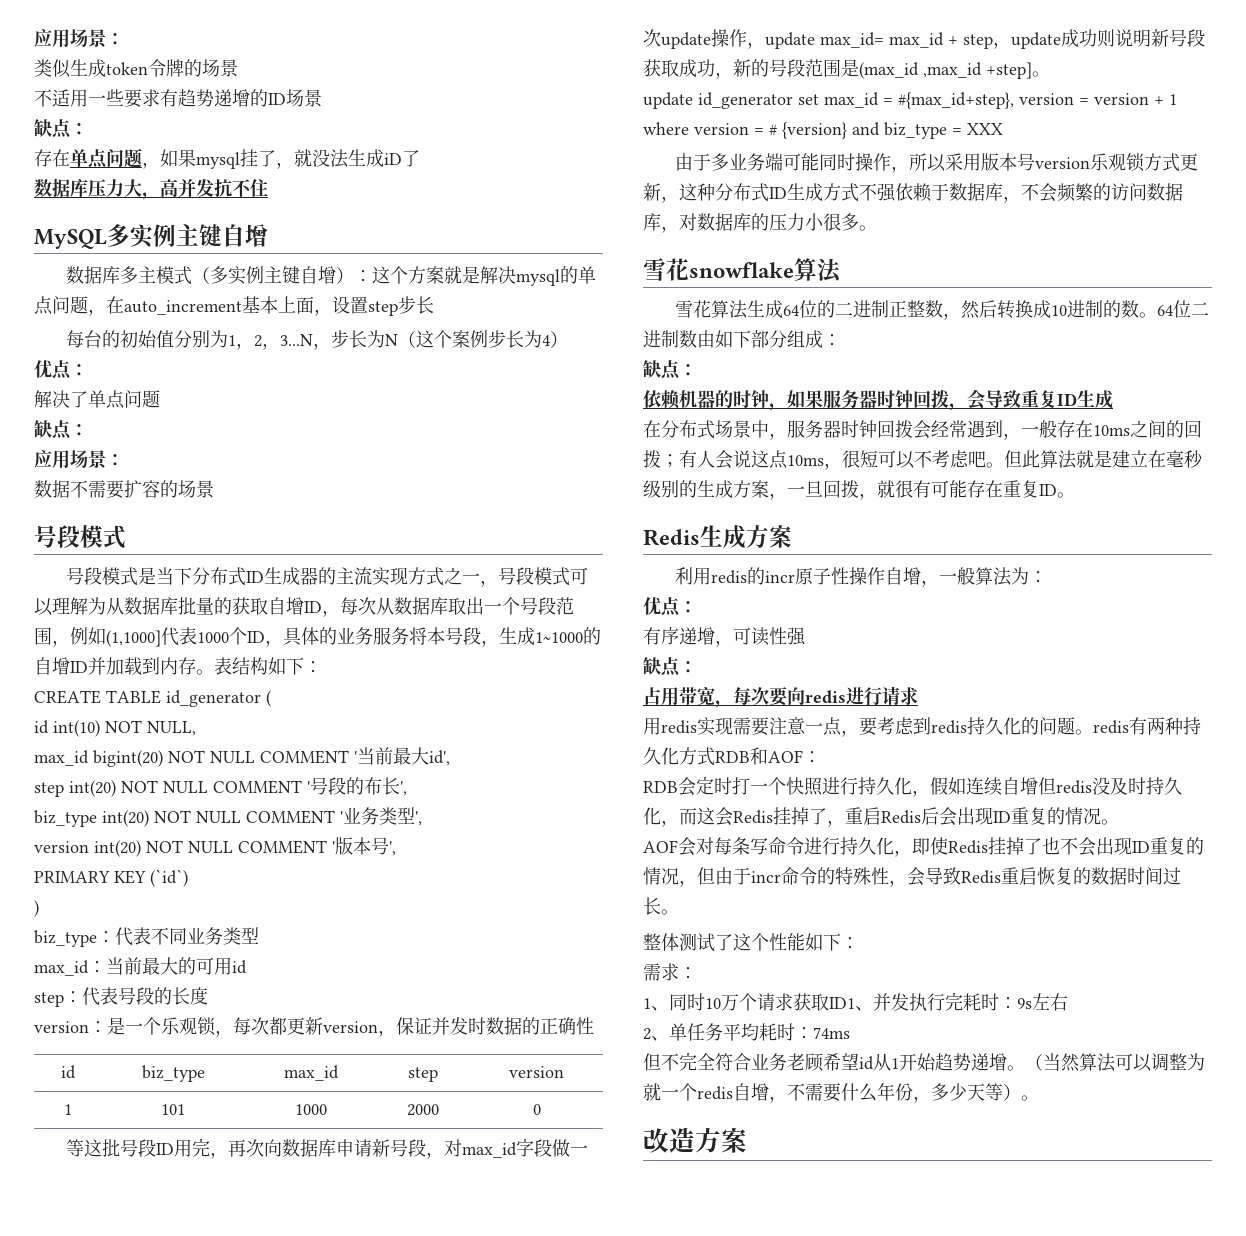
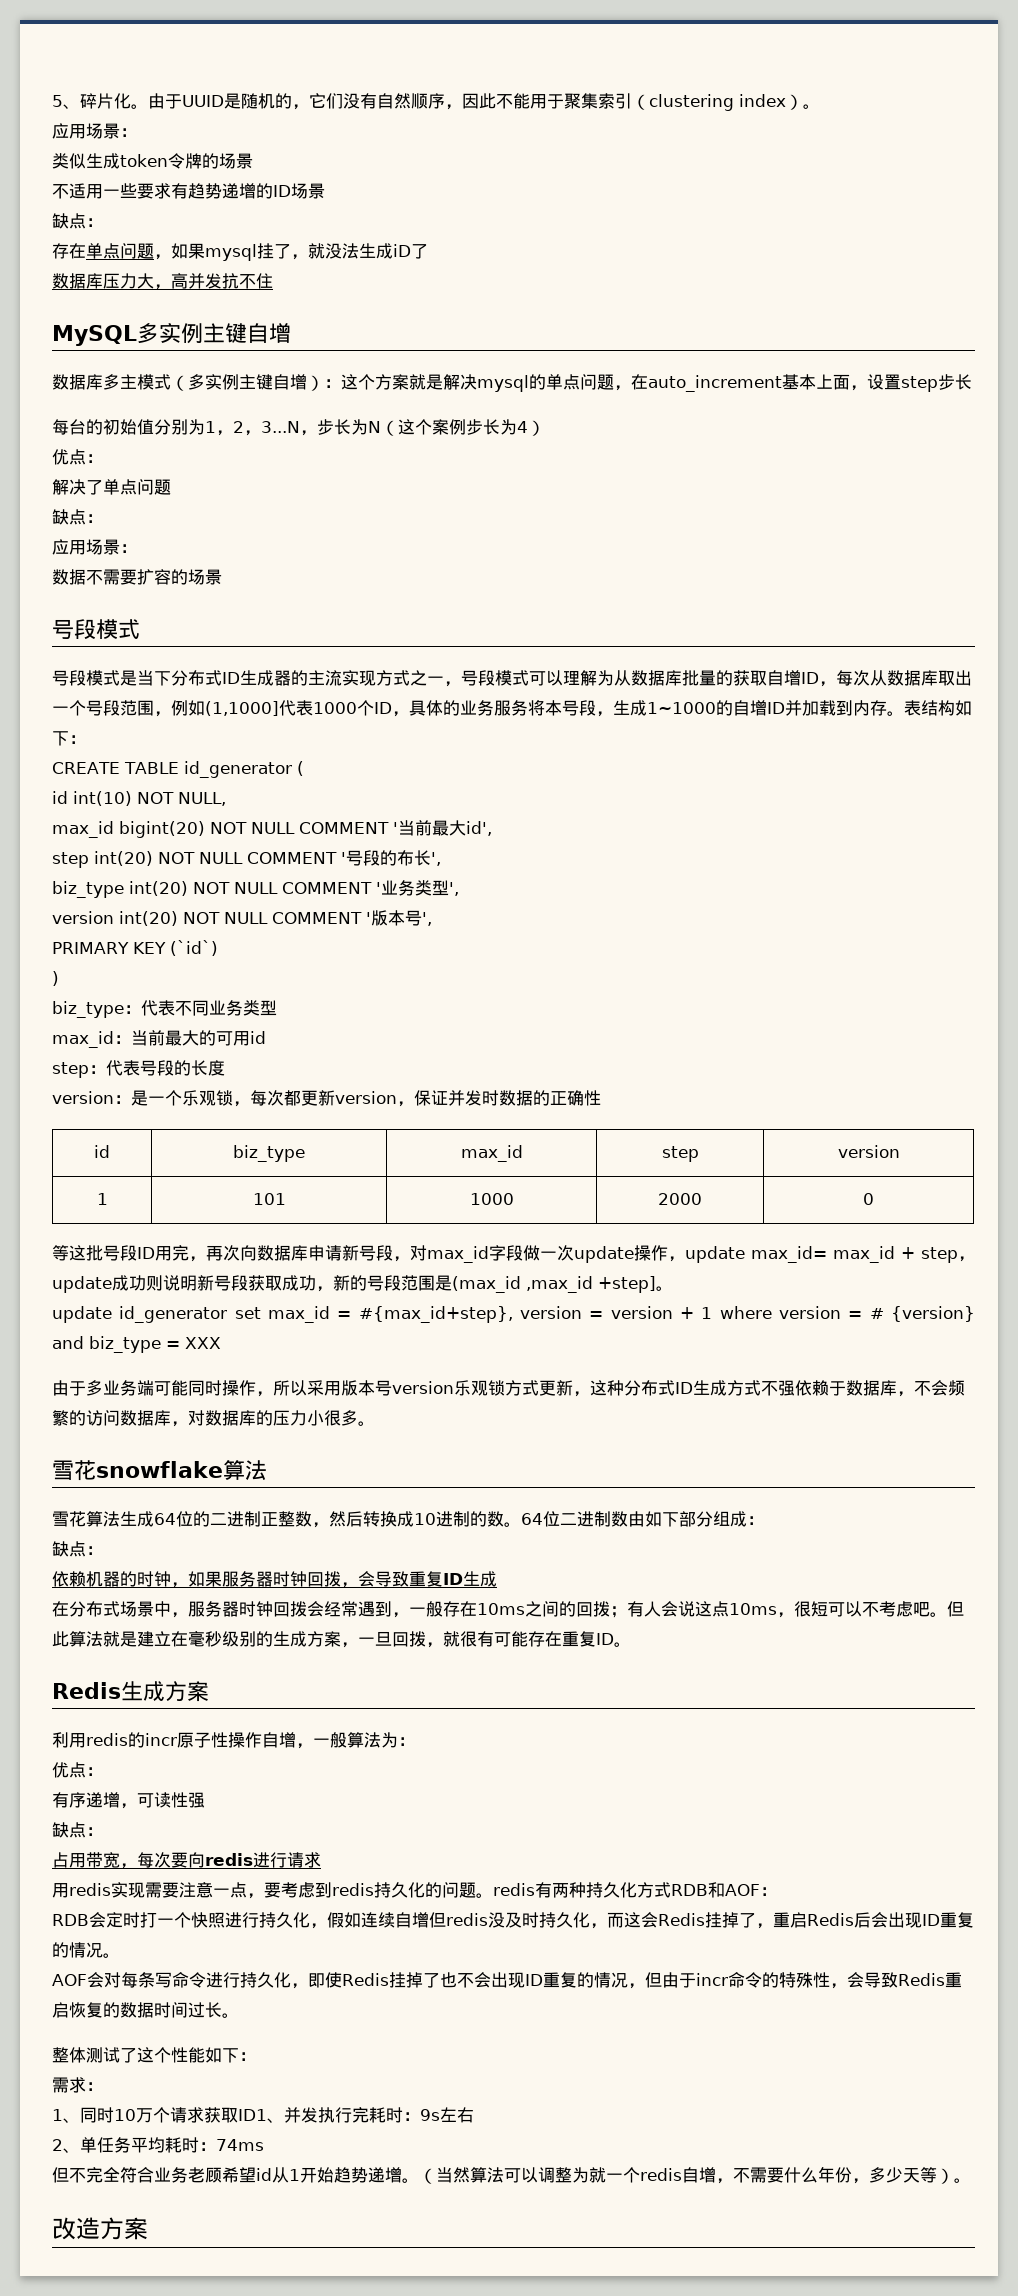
+ 5、碎片化。由于UUID是随机的，它们没有自然顺序，因此不能用于聚集索引（clustering index）。

